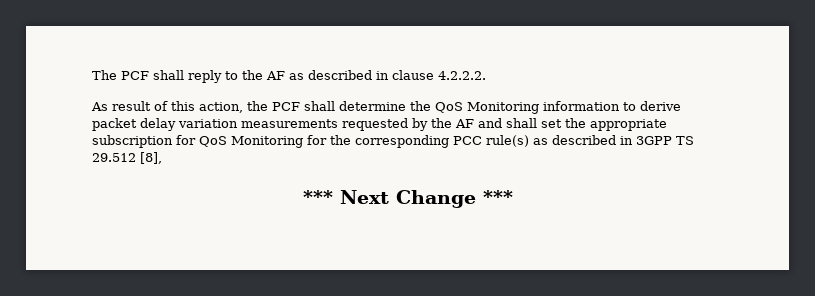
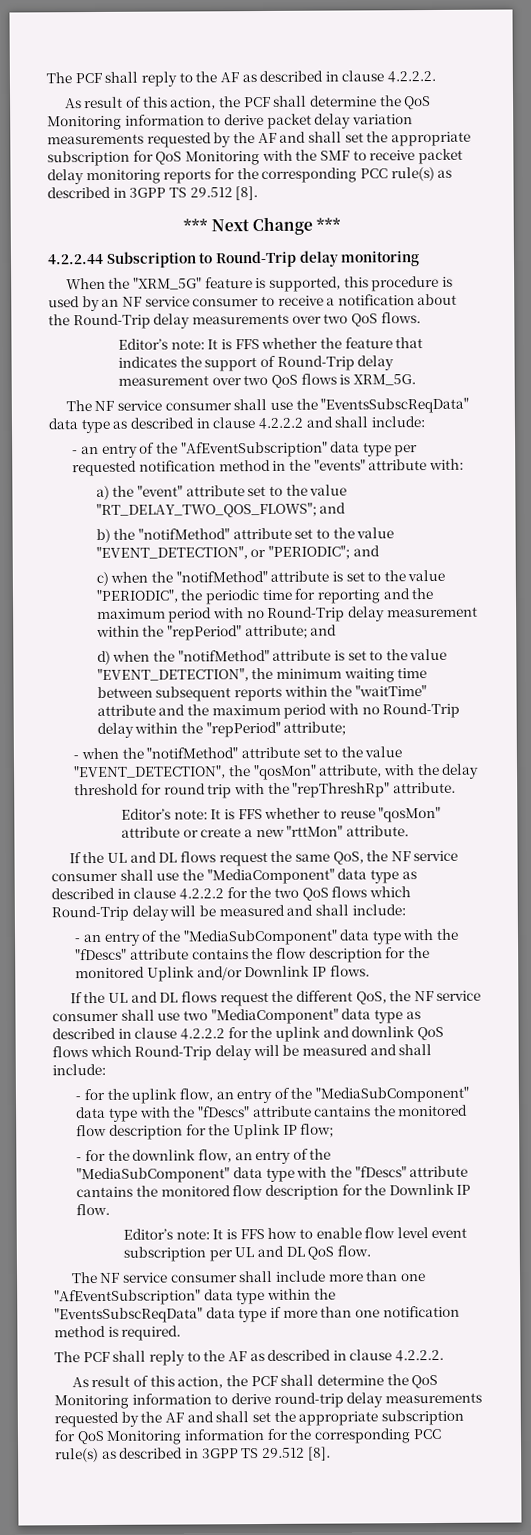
- As result of this action, the PCF shall determine the QoS Monitoring information to derive packet delay variation measurements requested by the AF and shall set the appropriate subscription for QoS Monitoring for the corresponding PCC rule(s) as described in 3GPP TS 29.512 [8],
+ As result of this action, the PCF shall determine the QoS Monitoring information to derive packet delay variation measurements requested by the AF and shall set the appropriate subscription for QoS Monitoring with the SMF to receive packet delay monitoring reports for the corresponding PCC rule(s) as described in 3GPP TS 29.512 [8].
+ 4.2.2.44 Subscription to Round-Trip delay monitoring
+ When the "XRM_5G" feature is supported, this procedure is used by an NF service consumer to receive a notification about the Round-Trip delay measurements over two QoS flows.
+ Editor’s note: It is FFS whether the feature that indicates the support of Round-Trip delay measurement over two QoS flows is XRM_5G.
+ The NF service consumer shall use the "EventsSubscReqData" data type as described in clause 4.2.2.2 and shall include:
+ - an entry of the "AfEventSubscription" data type per requested notification method in the "events" attribute with:
+ a) the "event" attribute set to the value "RT_DELAY_TWO_QOS_FLOWS"; and
+ b) the "notifMethod" attribute set to the value "EVENT_DETECTION", or "PERIODIC"; and
+ c) when the "notifMethod" attribute is set to the value "PERIODIC", the periodic time for reporting and the maximum period with no Round-Trip delay measurement within the "repPeriod" attribute; and
+ d) when the "notifMethod" attribute is set to the value "EVENT_DETECTION", the minimum waiting time between subsequent reports within the "waitTime" attribute and the maximum period with no Round-Trip delay within the "repPeriod" attribute;
+ - when the "notifMethod" attribute set to the value "EVENT_DETECTION", the "qosMon" attribute, with the delay threshold for round trip with the "repThreshRp" attribute.
+ Editor’s note: It is FFS whether to reuse "qosMon" attribute or create a new "rttMon" attribute.
+ If the UL and DL flows request the same QoS, the NF service consumer shall use the "MediaComponent" data type as described in clause 4.2.2.2 for the two QoS flows which Round-Trip delay will be measured and shall include:
+ - an entry of the "MediaSubComponent" data type with the "fDescs" attribute contains the flow description for the monitored Uplink and/or Downlink IP flows.
+ If the UL and DL flows request the different QoS, the NF service consumer shall use two "MediaComponent" data type as described in clause 4.2.2.2 for the uplink and downlink QoS flows which Round-Trip delay will be measured and shall include:
+ - for the uplink flow, an entry of the "MediaSubComponent" data type with the "fDescs" attribute cantains the monitored flow description for the Uplink IP flow;
+ - for the downlink flow, an entry of the "MediaSubComponent" data type with the "fDescs" attribute cantains the monitored flow description for the Downlink IP flow.
+ Editor’s note: It is FFS how to enable flow level event subscription per UL and DL QoS flow.
+ The NF service consumer shall include more than one "AfEventSubscription" data type within the "EventsSubscReqData" data type if more than one notification method is required.
+ The PCF shall reply to the AF as described in clause 4.2.2.2.
+ As result of this action, the PCF shall determine the QoS Monitoring information to derive round-trip delay measurements requested by the AF and shall set the appropriate subscription for QoS Monitoring information for the corresponding PCC rule(s) as described in 3GPP TS 29.512 [8].

